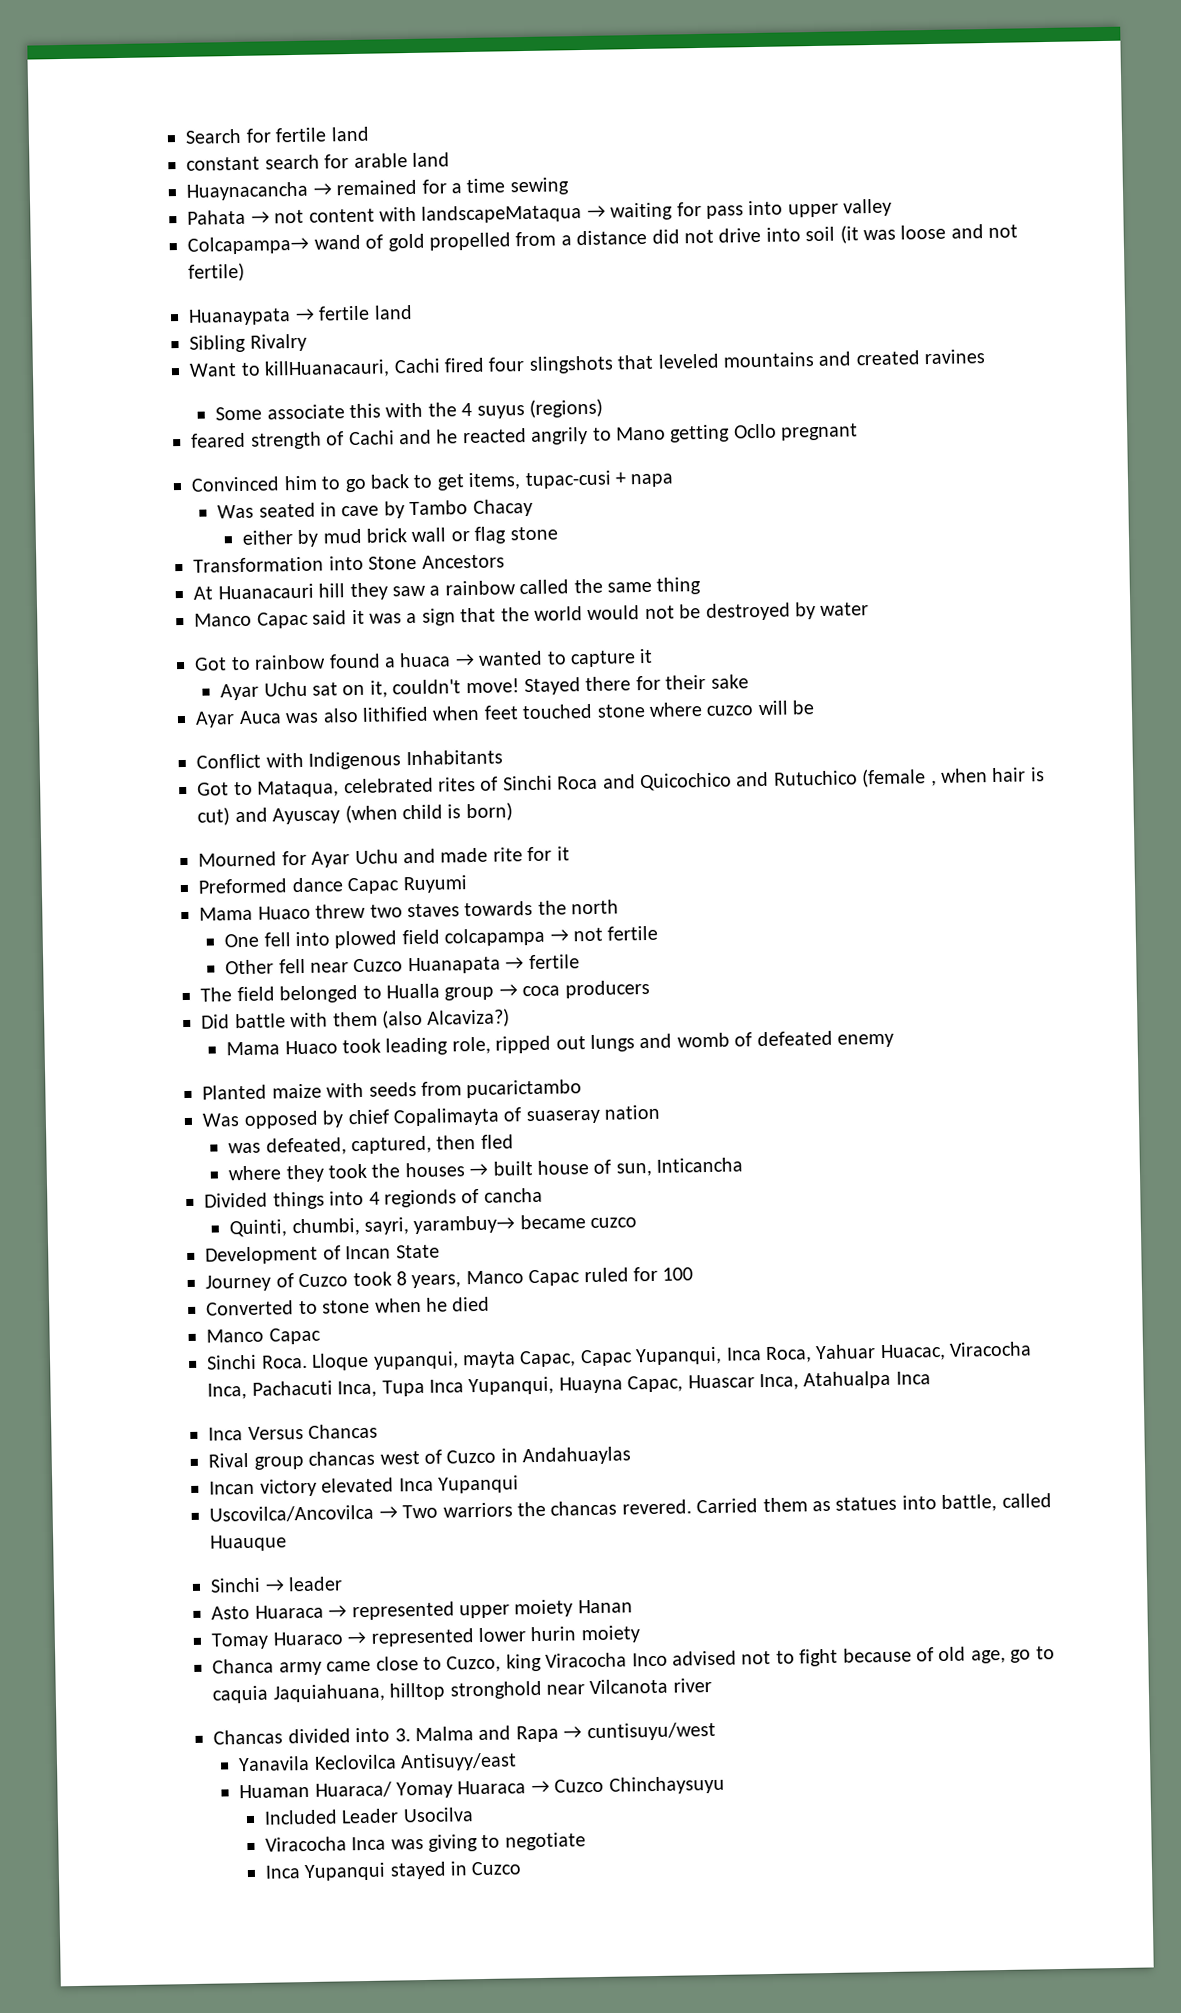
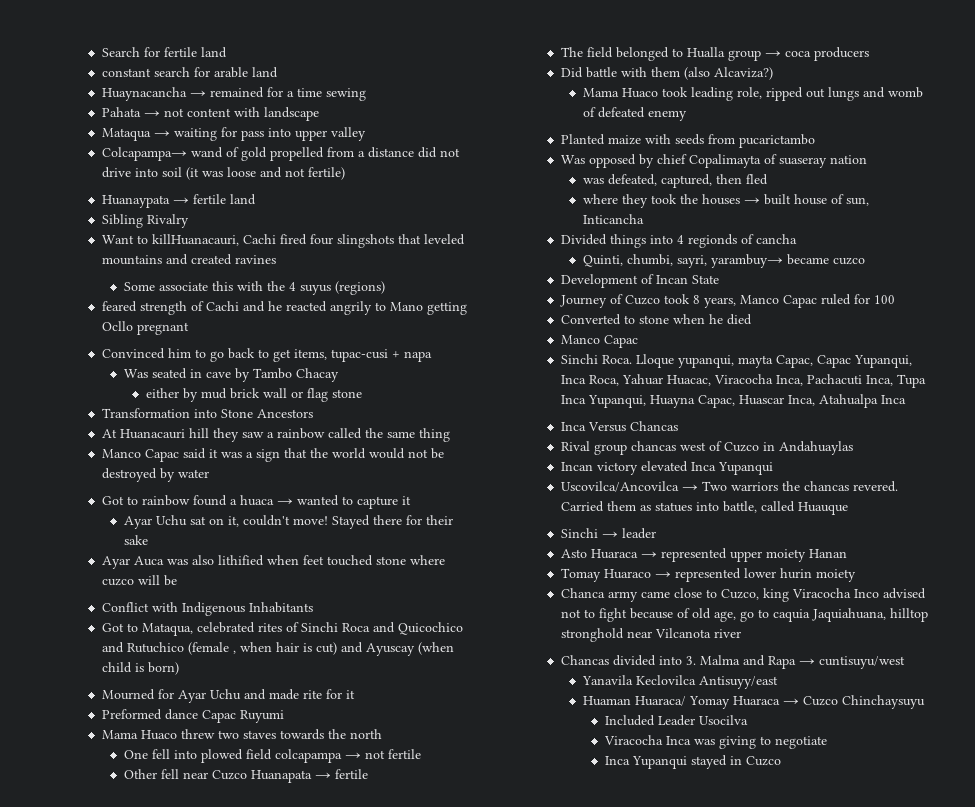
- Pahata → not content with landscapeMataqua → waiting for pass into upper valley
+ Pahata → not content with landscape
+ Mataqua → waiting for pass into upper valley

